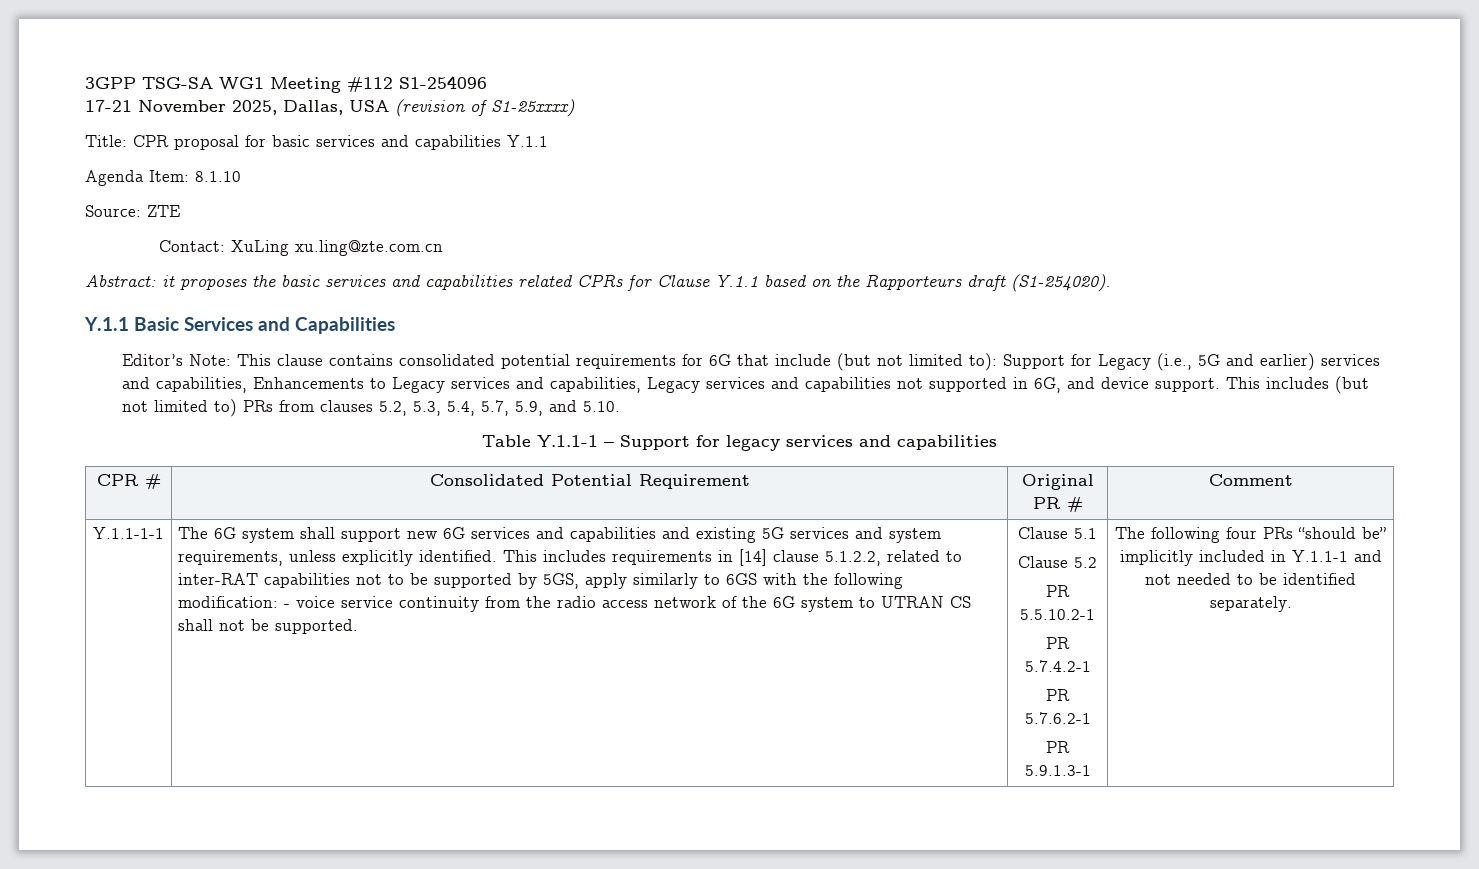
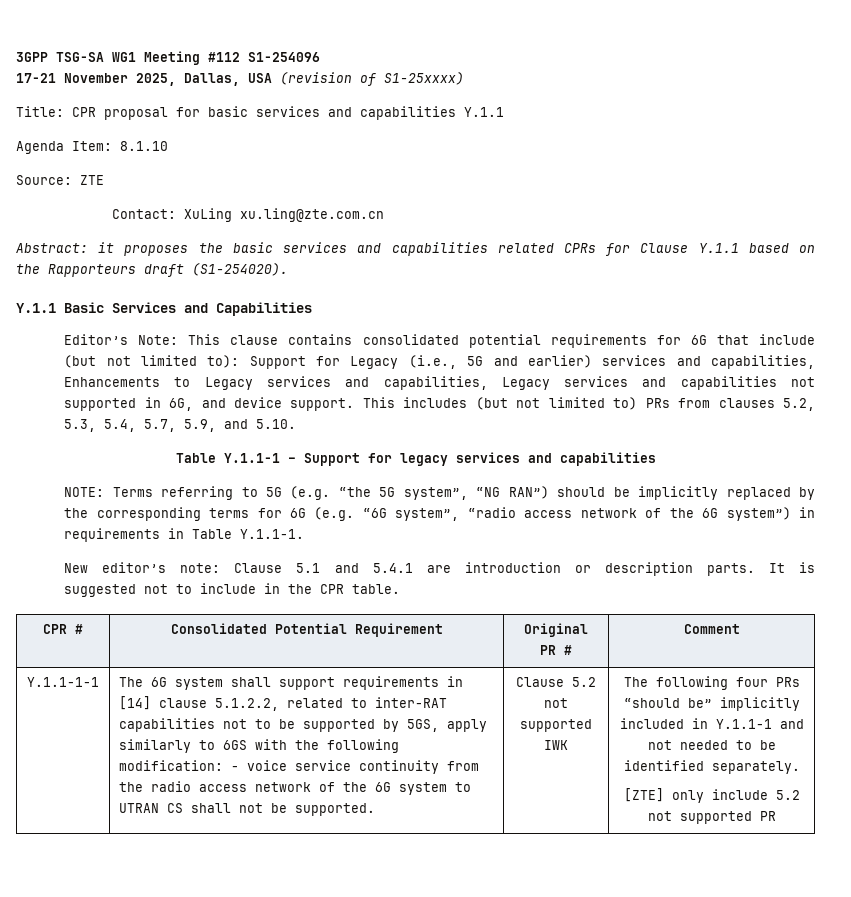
+ NOTE: Terms referring to 5G (e.g. “the 5G system”, “NG RAN”) should be implicitly replaced by the corresponding terms for 6G (e.g. “6G system”, “radio access network of the 6G system”) in requirements in Table Y.1.1-1.
+ New editor’s note: Clause 5.1 and 5.4.1 are introduction or description parts. It is suggested not to include in the CPR table.
- The 6G system shall support new 6G services and capabilities and existing 5G services and system requirements, unless explicitly identified. This includes requirements in [14] clause 5.1.2.2, related to inter-RAT capabilities not to be supported by 5GS, apply similarly to 6GS with the following modification: - voice service continuity from the radio access network of the 6G system to UTRAN CS shall not be supported.
+ The 6G system shall support requirements in [14] clause 5.1.2.2, related to inter-RAT capabilities not to be supported by 5GS, apply similarly to 6GS with the following modification: - voice service continuity from the radio access network of the 6G system to UTRAN CS shall not be supported.
- Clause 5.1
- Clause 5.2
- PR 5.5.10.2-1
- PR 5.7.4.2-1
- PR 5.7.6.2-1
- PR 5.9.1.3-1
+ Clause 5.2 not supported IWK
+ [ZTE] only include 5.2 not supported PR

